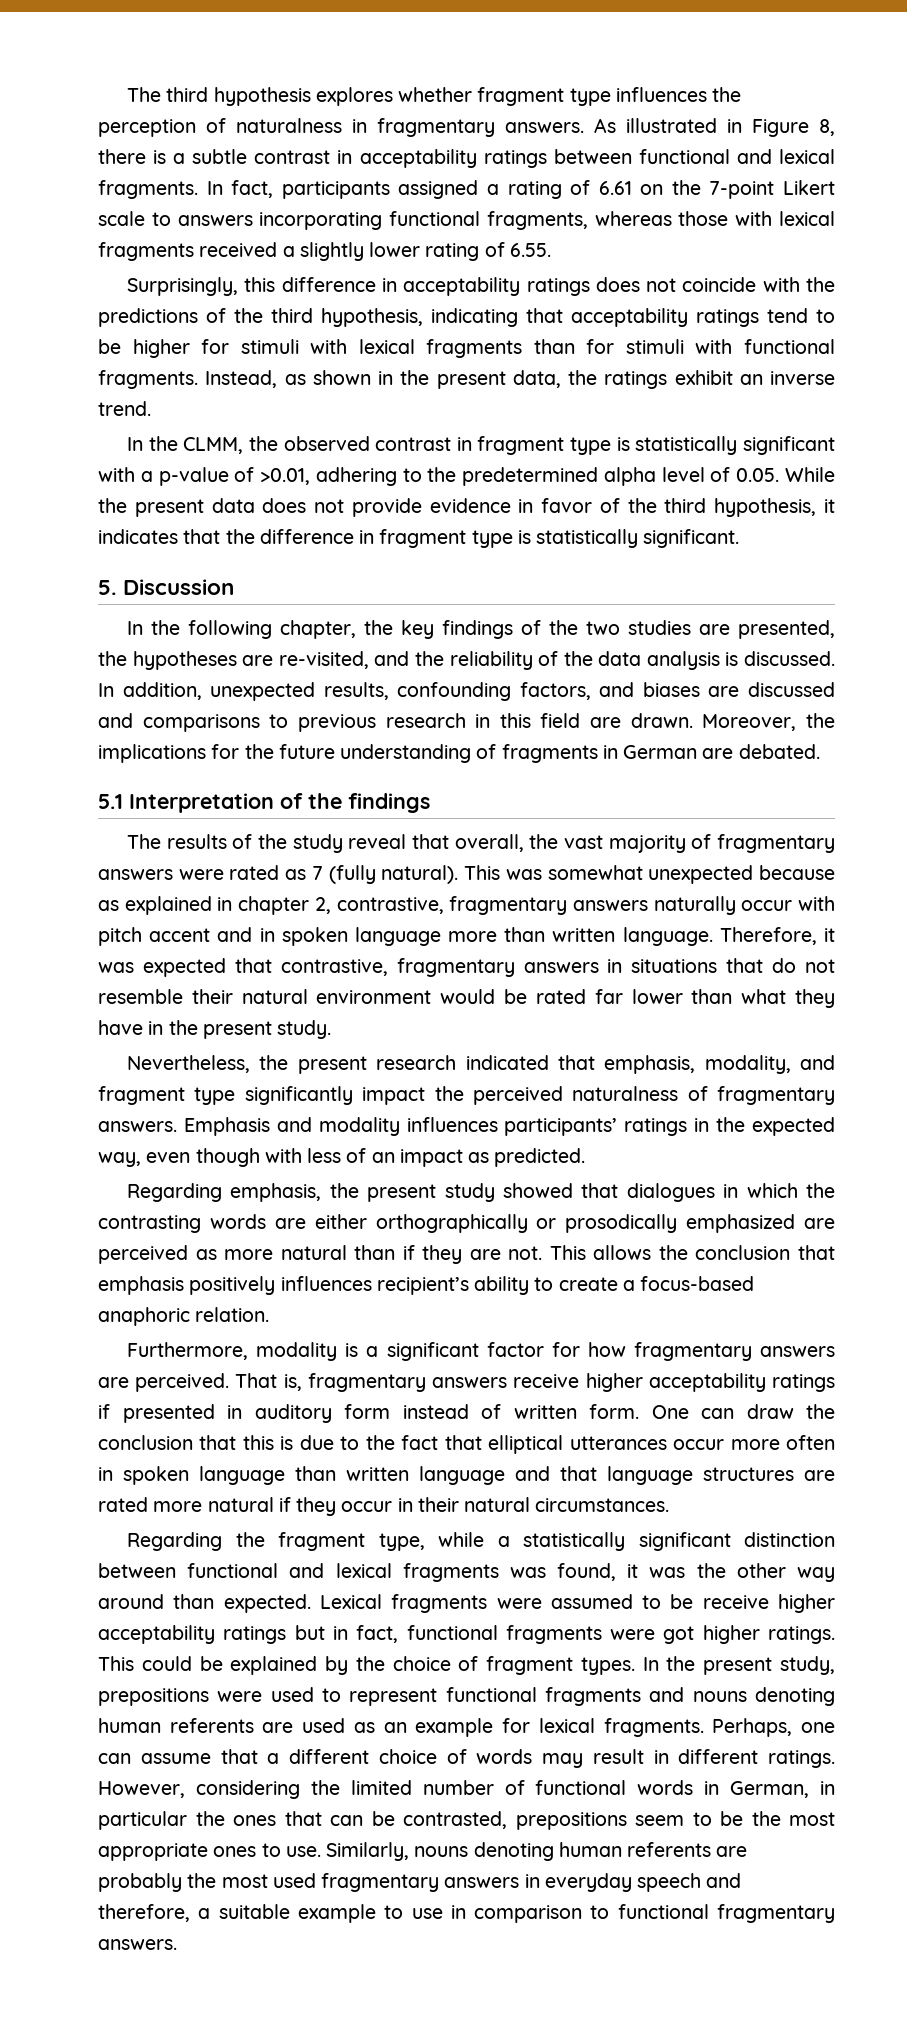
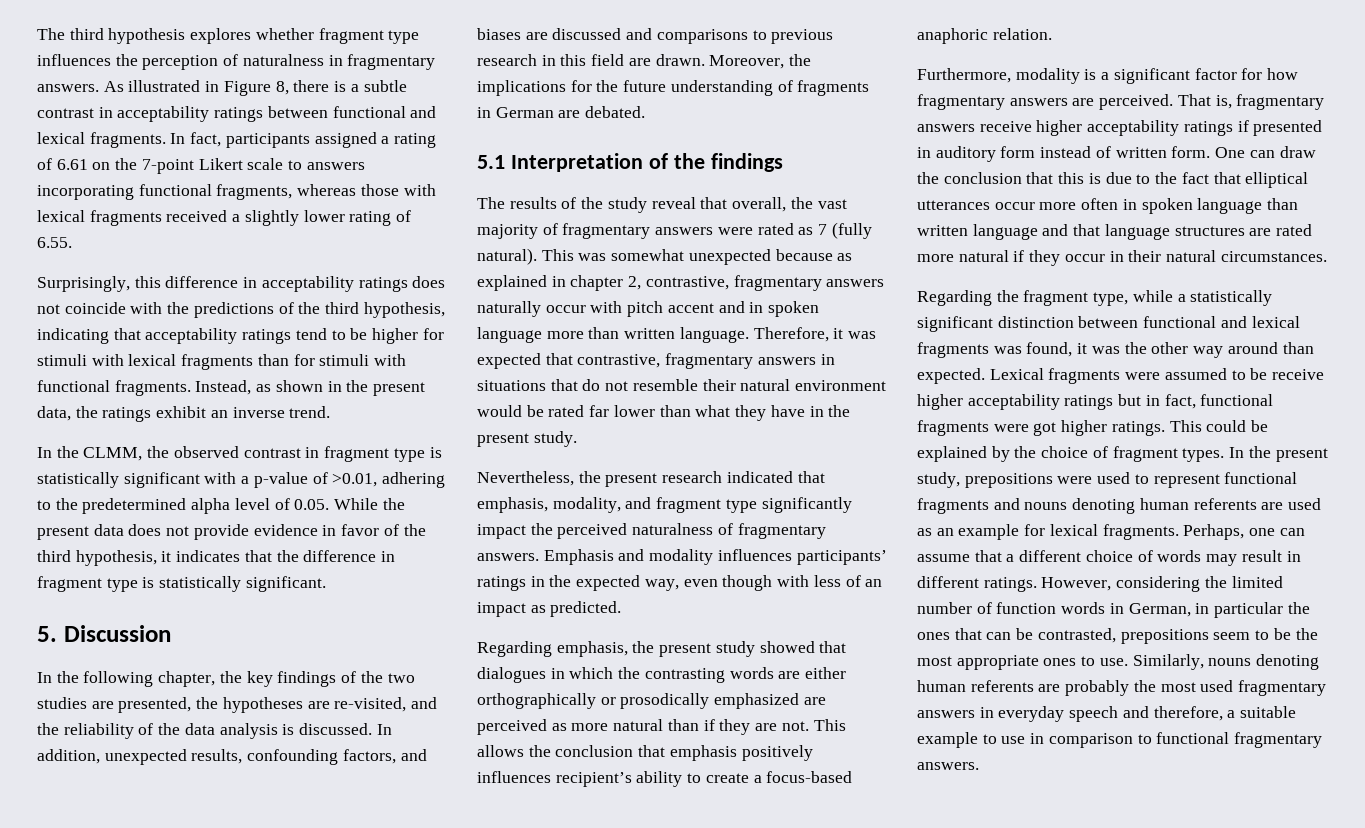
- However, considering the limited number of functional words in German, in particular the ones that can be contrasted, prepositions seem to be the most appropriate ones to use.
+ However, considering the limited number of function words in German, in particular the ones that can be contrasted, prepositions seem to be the most appropriate ones to use.

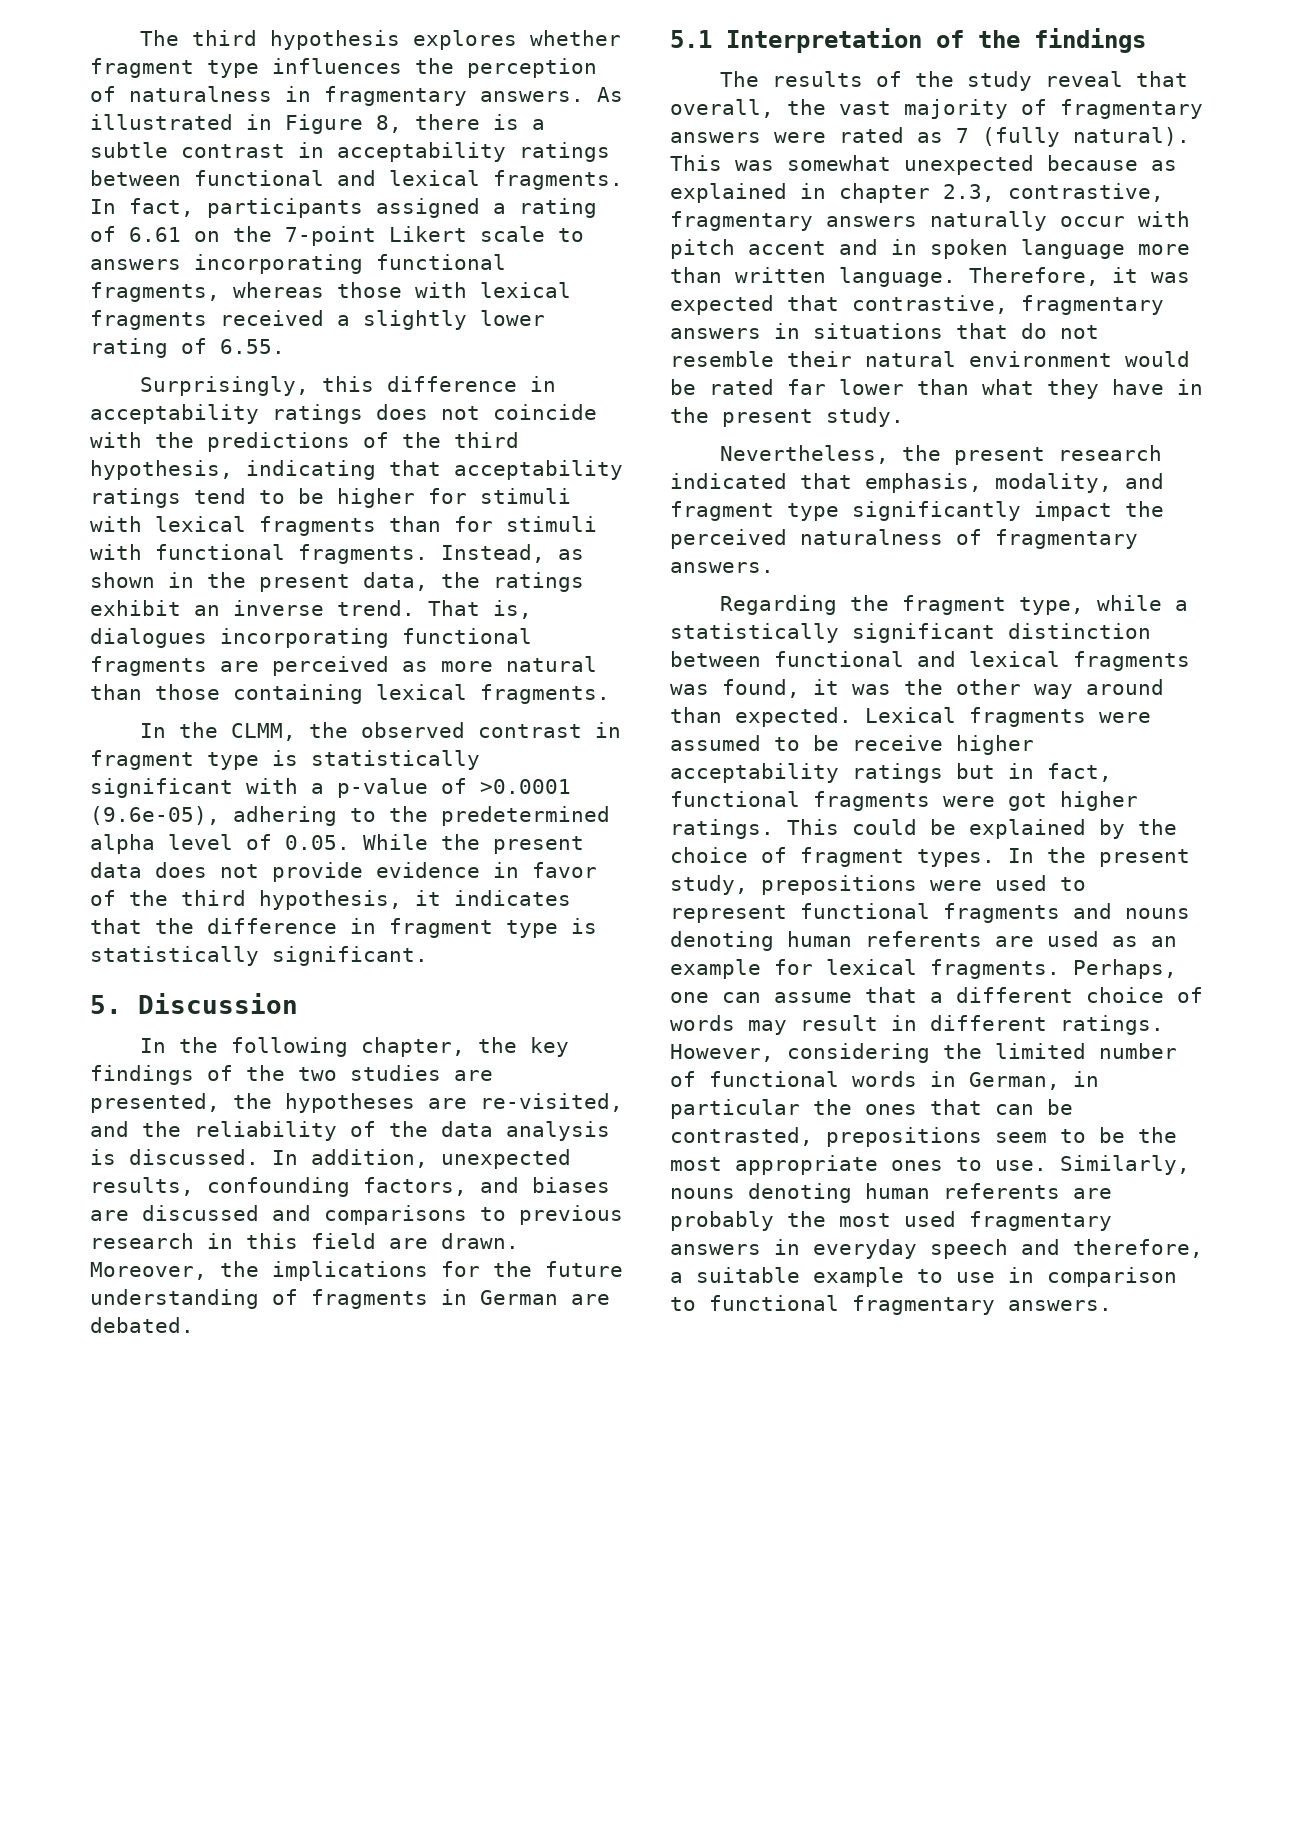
+ That is, dialogues incorporating functional fragments are perceived as more natural than those containing lexical fragments.
- In the CLMM, the observed contrast in fragment type is statistically significant with a p-value of >0.01, adhering to the predetermined alpha level of 0.05. While the present data does not provide evidence in favor of the third hypothesis, it indicates that the difference in fragment type is statistically significant.
+ In the CLMM, the observed contrast in fragment type is statistically significant with a p-value of >0.0001 (9.6e-05), adhering to the predetermined alpha level of 0.05. While the present data does not provide evidence in favor of the third hypothesis, it indicates that the difference in fragment type is statistically significant.
- This was somewhat unexpected because as explained in chapter 2, contrastive, fragmentary answers naturally occur with pitch accent and in spoken language more than written language.
+ This was somewhat unexpected because as explained in chapter 2.3, contrastive, fragmentary answers naturally occur with pitch accent and in spoken language more than written language.
- Emphasis and modality influences participants’ ratings in the expected way, even though with less of an impact as predicted.
- Regarding emphasis, the present study showed that dialogues in which the contrasting words are either orthographically or prosodically emphasized are perceived as more natural than if they are not. This allows the conclusion that emphasis positively influences recipient’s ability to create a focus-based anaphoric relation.
- Furthermore, modality is a significant factor for how fragmentary answers are perceived. That is, fragmentary answers receive higher acceptability ratings if presented in auditory form instead of written form. One can draw the conclusion that this is due to the fact that elliptical utterances occur more often in spoken language than written language and that language structures are rated more natural if they occur in their natural circumstances.
- However, considering the limited number of function words in German, in particular the ones that can be contrasted, prepositions seem to be the most appropriate ones to use.
+ However, considering the limited number of functional words in German, in particular the ones that can be contrasted, prepositions seem to be the most appropriate ones to use.

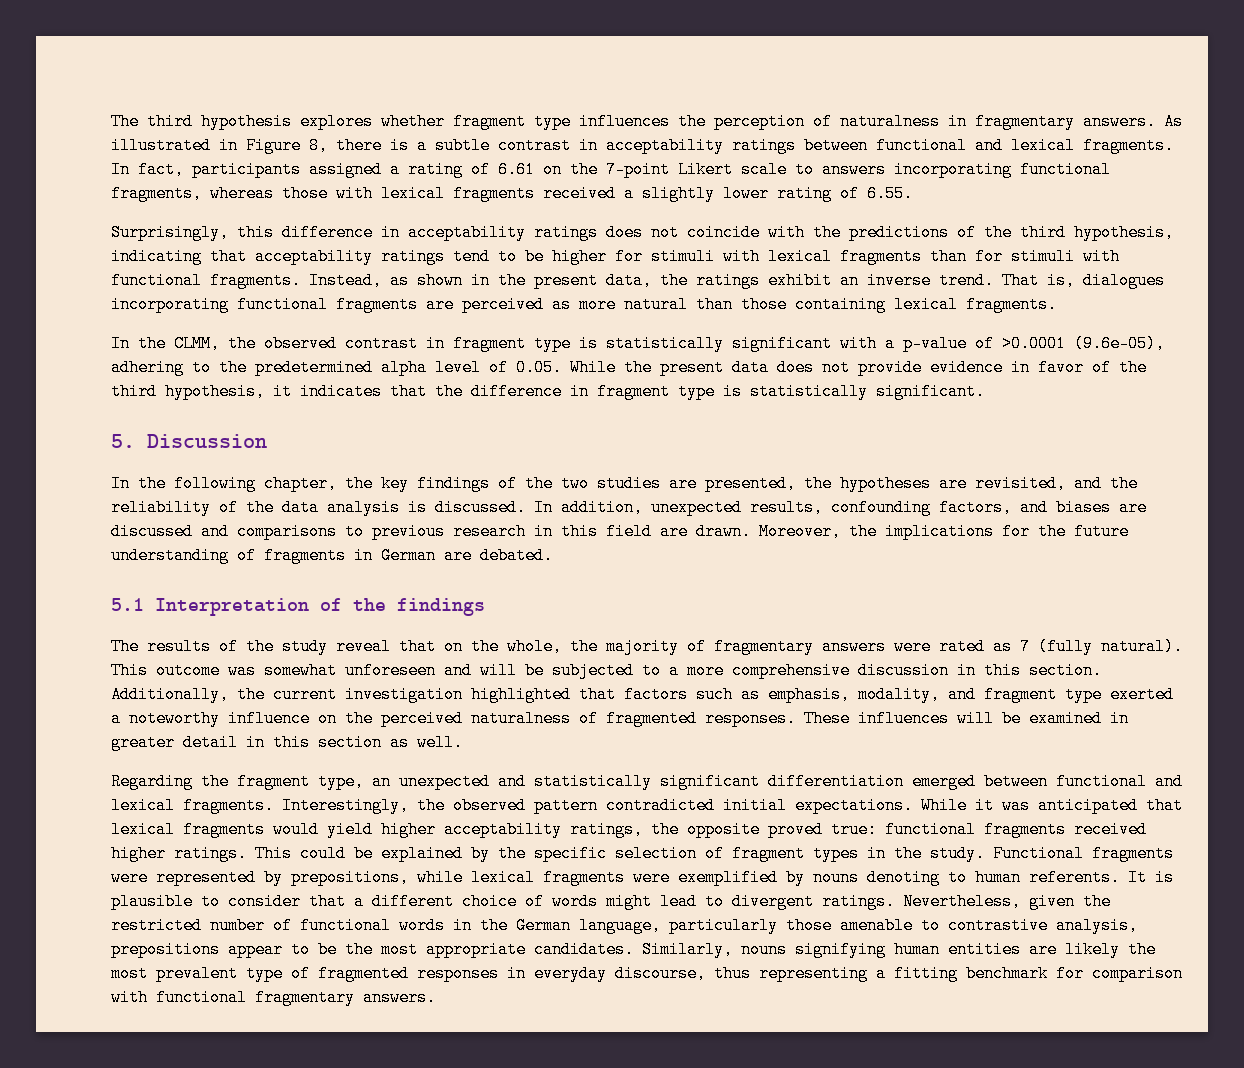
- In the following chapter, the key findings of the two studies are presented, the hypotheses are re-visited, and the reliability of the data analysis is discussed.
+ In the following chapter, the key findings of the two studies are presented, the hypotheses are revisited, and the reliability of the data analysis is discussed.
- The results of the study reveal that overall, the vast majority of fragmentary answers were rated as 7 (fully natural).
+ The results of the study reveal that on the whole, the majority of fragmentary answers were rated as 7 (fully natural).
- This was somewhat unexpected because as explained in chapter 2.3, contrastive, fragmentary answers naturally occur with pitch accent and in spoken language more than written language. Therefore, it was expected that contrastive, fragmentary answers in situations that do not resemble their natural environment would be rated far lower than what they have in the present study.
- Nevertheless, the present research indicated that emphasis, modality, and fragment type significantly impact the perceived naturalness of fragmentary answers.
- Regarding the fragment type, while a statistically significant distinction between functional and lexical fragments was found, it was the other way around than expected. Lexical fragments were assumed to be receive higher acceptability ratings but in fact, functional fragments were got higher ratings.
+ This outcome was somewhat unforeseen and will be subjected to a more comprehensive discussion in this section. Additionally, the current investigation highlighted that factors such as emphasis, modality, and fragment type exerted a noteworthy influence on the perceived naturalness of fragmented responses. These influences will be examined in greater detail in this section as well.
+ Regarding the fragment type, an unexpected and statistically significant differentiation emerged between functional and lexical fragments. Interestingly, the observed pattern contradicted initial expectations. While it was anticipated that lexical fragments would yield higher acceptability ratings, the opposite proved true: functional fragments received higher ratings.
- This could be explained by the choice of fragment types. In the present study, prepositions were used to represent functional fragments and nouns denoting human referents are used as an example for lexical fragments. Perhaps, one can assume that a different choice of words may result in different ratings. However, considering the limited number of functional words in German, in particular the ones that can be contrasted, prepositions seem to be the most appropriate ones to use. Similarly, nouns denoting human referents are probably the most used fragmentary answers in everyday speech and therefore, a suitable example to use in comparison to functional fragmentary answers.
+ This could be explained by the specific selection of fragment types in the study. Functional fragments were represented by prepositions, while lexical fragments were exemplified by nouns denoting to human referents. It is plausible to consider that a different choice of words might lead to divergent ratings. Nevertheless, given the restricted number of functional words in the German language, particularly those amenable to contrastive analysis, prepositions appear to be the most appropriate candidates. Similarly, nouns signifying human entities are likely the most prevalent type of fragmented responses in everyday discourse, thus representing a fitting benchmark for comparison with functional fragmentary answers.

